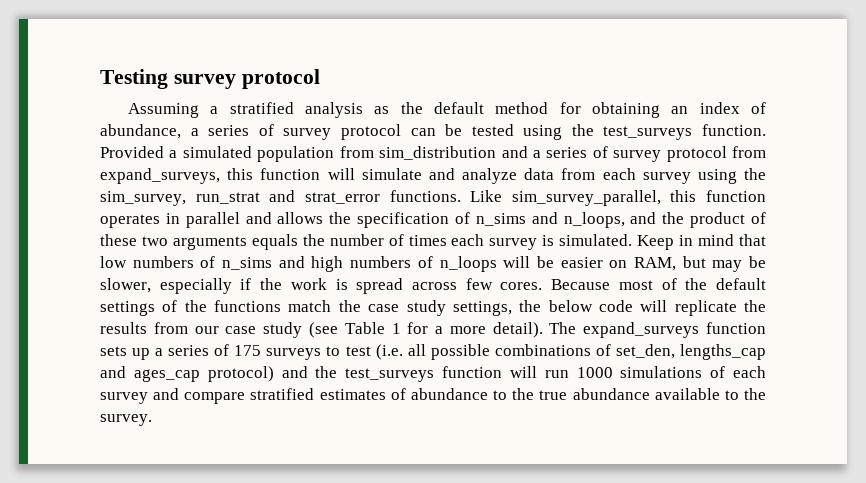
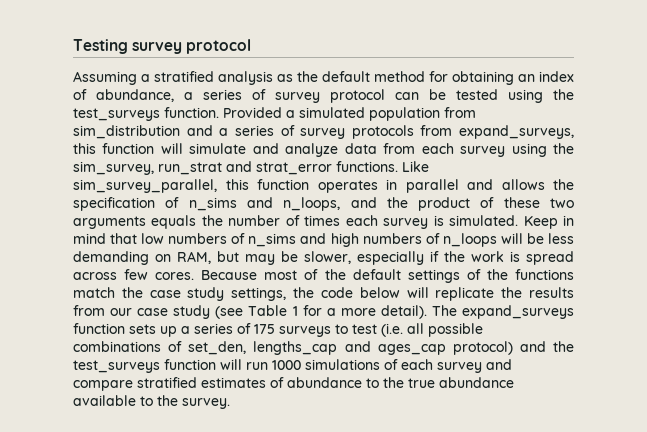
- Provided a simulated population from sim_distribution and a series of survey protocol from expand_surveys, this function will simulate and analyze data from each survey using the sim_survey, run_strat and strat_error functions.
+ Provided a simulated population from sim_distribution and a series of survey protocols from expand_surveys, this function will simulate and analyze data from each survey using the sim_survey, run_strat and strat_error functions.
- Keep in mind that low numbers of n_sims and high numbers of n_loops will be easier on RAM, but may be slower, especially if the work is spread across few cores.
+ Keep in mind that low numbers of n_sims and high numbers of n_loops will be less demanding on RAM, but may be slower, especially if the work is spread across few cores.
- Because most of the default settings of the functions match the case study settings, the below code will replicate the results from our case study (see Table 1 for a more detail).
+ Because most of the default settings of the functions match the case study settings, the code below will replicate the results from our case study (see Table 1 for a more detail).

